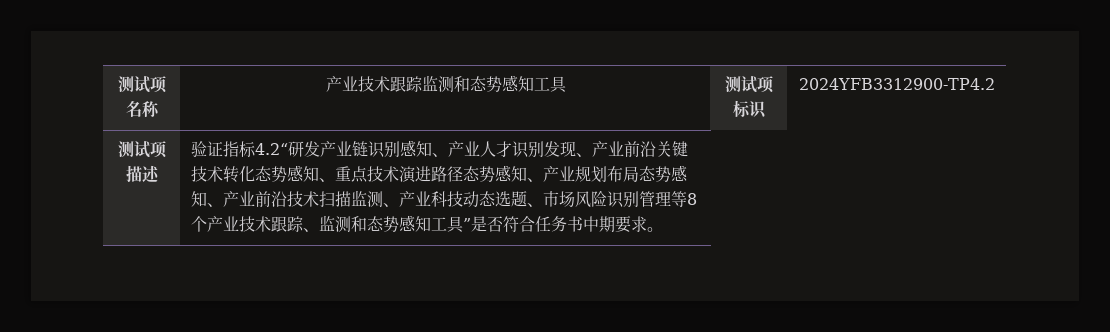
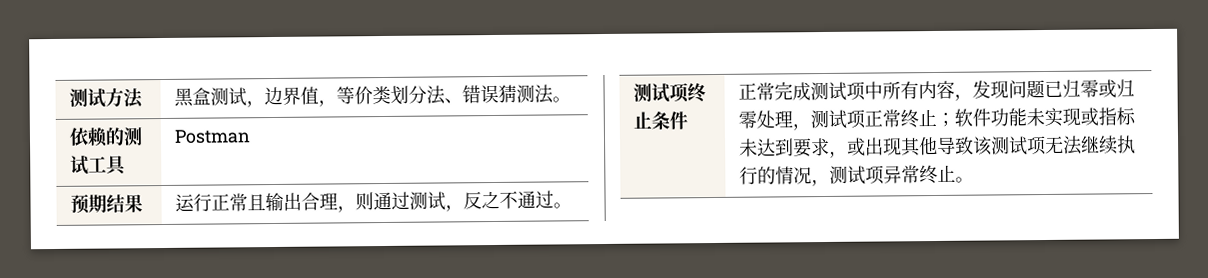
- 测试项名称 | 产业技术跟踪监测和态势感知工具 | 测试项标识 | 2024YFB3312900-TP4.2
- 测试项描述 | 验证指标4.2“研发产业链识别感知、产业人才识别发现、产业前沿关键技术转化态势感知、重点技术演进路径态势感知、产业规划布局态势感知、产业前沿技术扫描监测、产业科技动态选题、市场风险识别管理等8个产业技术跟踪、监测和态势感知工具”是否符合任务书中期要求。
+ 测试方法 | 黑盒测试，边界值，等价类划分法、错误猜测法。
+ 依赖的测试工具 | Postman
+ 预期结果 | 运行正常且输出合理，则通过测试，反之不通过。
+ 测试项终止条件 | 正常完成测试项中所有内容，发现问题已归零或归零处理，测试项正常终止；软件功能未实现或指标未达到要求，或出现其他导致该测试项无法继续执行的情况，测试项异常终止。

